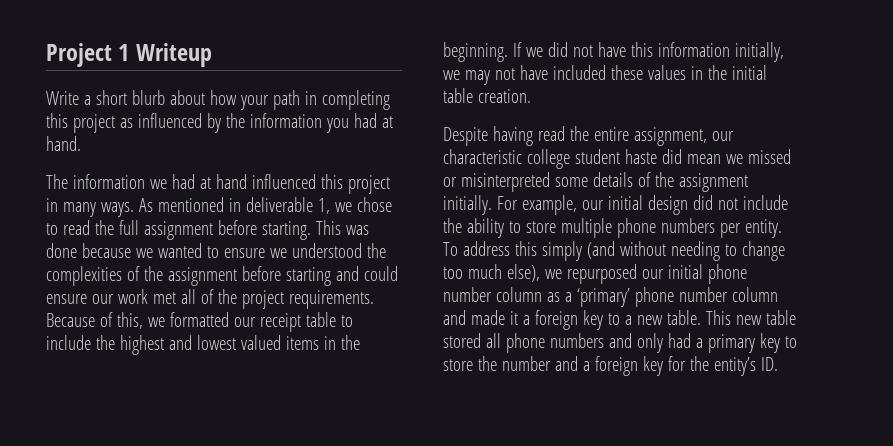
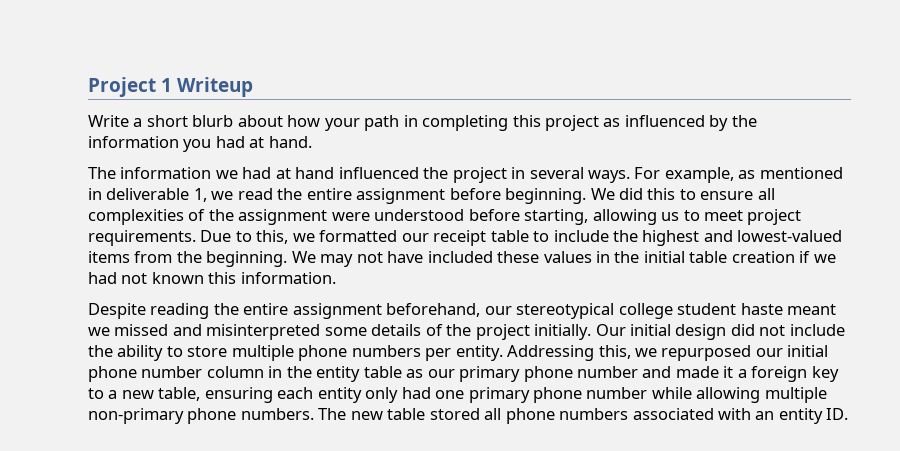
- The information we had at hand influenced this project in many ways. As mentioned in deliverable 1, we chose to read the full assignment before starting. This was done because we wanted to ensure we understood the complexities of the assignment before starting and could ensure our work met all of the project requirements. Because of this, we formatted our receipt table to include the highest and lowest valued items in the beginning. If we did not have this information initially, we may not have included these values in the initial table creation.
- Despite having read the entire assignment, our characteristic college student haste did mean we missed or misinterpreted some details of the assignment initially. For example, our initial design did not include the ability to store multiple phone numbers per entity.
+ The information we had at hand influenced the project in several ways. For example, as mentioned in deliverable 1, we read the entire assignment before beginning. We did this to ensure all complexities of the assignment were understood before starting, allowing us to meet project requirements. Due to this, we formatted our receipt table to include the highest and lowest-valued items from the beginning. We may not have included these values in the initial table creation if we had not known this information.
+ Despite reading the entire assignment beforehand, our stereotypical college student haste meant we missed and misinterpreted some details of the project initially. Our initial design did not include the ability to store multiple phone numbers per entity.
- To address this simply (and without needing to change too much else), we repurposed our initial phone number column as a ‘primary’ phone number column and made it a foreign key to a new table. This new table stored all phone numbers and only had a primary key to store the number and a foreign key for the entity’s ID.
+ Addressing this, we repurposed our initial phone number column in the entity table as our primary phone number and made it a foreign key to a new table, ensuring each entity only had one primary phone number while allowing multiple non-primary phone numbers. The new table stored all phone numbers associated with an entity ID.

